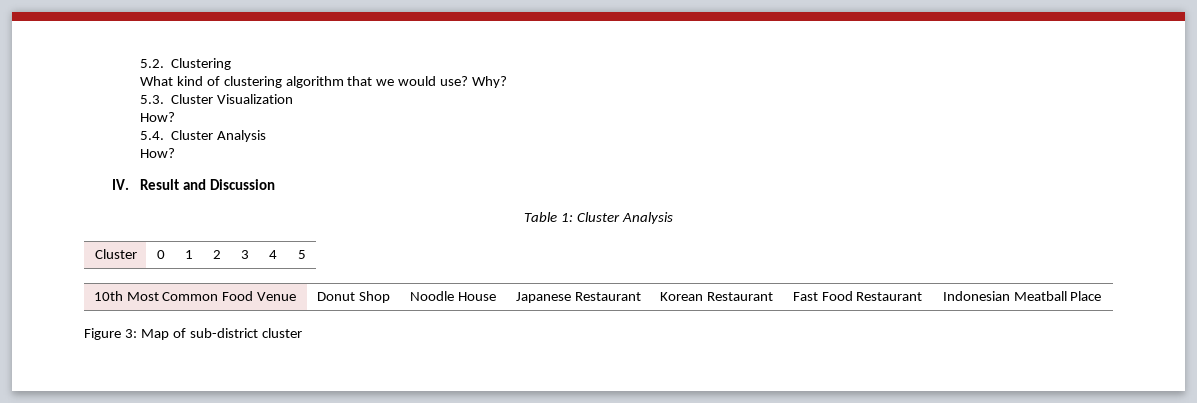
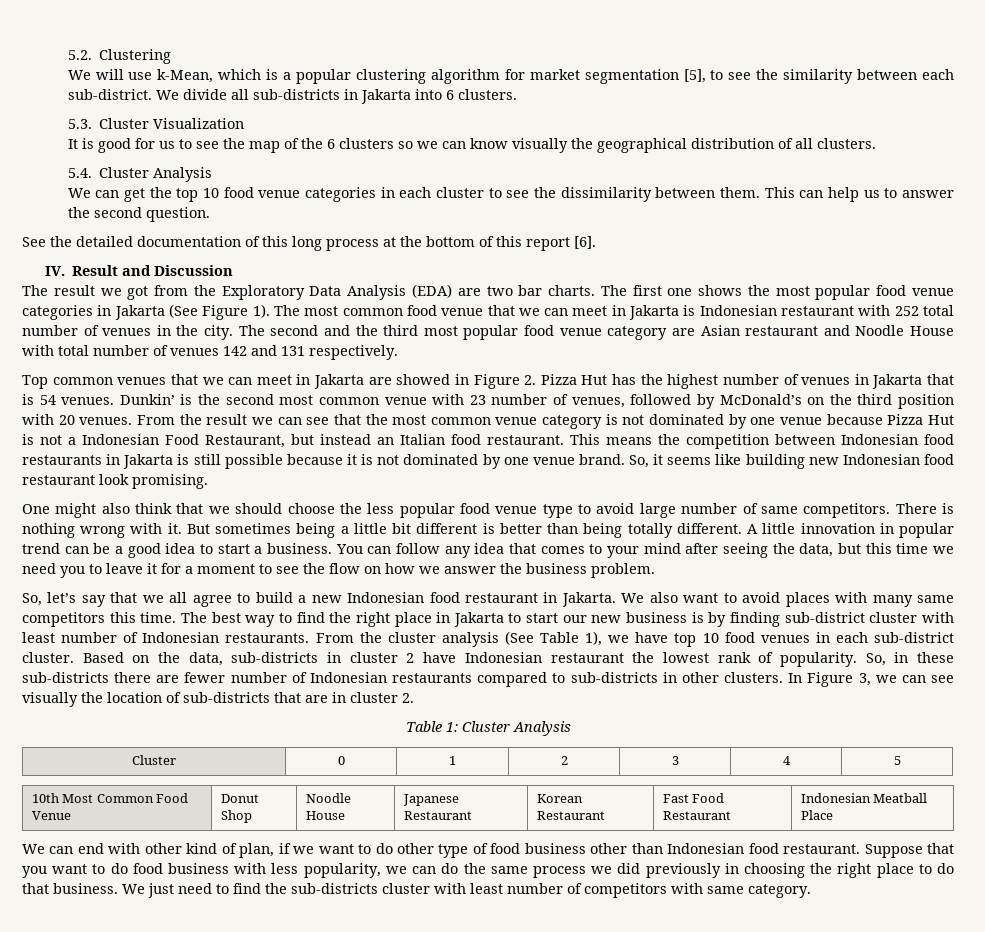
- What kind of clustering algorithm that we would use? Why?
+ We will use k-Mean, which is a popular clustering algorithm for market segmentation [5], to see the similarity between each sub-district. We divide all sub-districts in Jakarta into 6 clusters.
  5.3. Cluster Visualization
- How?
+ It is good for us to see the map of the 6 clusters so we can know visually the geographical distribution of all clusters.
  5.4. Cluster Analysis
- How?
+ We can get the top 10 food venue categories in each cluster to see the dissimilarity between them. This can help us to answer the second question.
+ See the detailed documentation of this long process at the bottom of this report [6].
  IV. Result and Discussion
+ The result we got from the Exploratory Data Analysis (EDA) are two bar charts. The first one shows the most popular food venue categories in Jakarta (See Figure 1). The most common food venue that we can meet in Jakarta is Indonesian restaurant with 252 total number of venues in the city. The second and the third most popular food venue category are Asian restaurant and Noodle House with total number of venues 142 and 131 respectively.
+ Top common venues that we can meet in Jakarta are showed in Figure 2. Pizza Hut has the highest number of venues in Jakarta that is 54 venues. Dunkin’ is the second most common venue with 23 number of venues, followed by McDonald’s on the third position with 20 venues. From the result we can see that the most common venue category is not dominated by one venue because Pizza Hut is not a Indonesian Food Restaurant, but instead an Italian food restaurant. This means the competition between Indonesian food restaurants in Jakarta is still possible because it is not dominated by one venue brand. So, it seems like building new Indonesian food restaurant look promising.
+ One might also think that we should choose the less popular food venue type to avoid large number of same competitors. There is nothing wrong with it. But sometimes being a little bit different is better than being totally different. A little innovation in popular trend can be a good idea to start a business. You can follow any idea that comes to your mind after seeing the data, but this time we need you to leave it for a moment to see the flow on how we answer the business problem.
+ So, let’s say that we all agree to build a new Indonesian food restaurant in Jakarta. We also want to avoid places with many same competitors this time. The best way to find the right place in Jakarta to start our new business is by finding sub-district cluster with least number of Indonesian restaurants. From the cluster analysis (See Table 1), we have top 10 food venues in each sub-district cluster. Based on the data, sub-districts in cluster 2 have Indonesian restaurant the lowest rank of popularity. So, in these sub-districts there are fewer number of Indonesian restaurants compared to sub-districts in other clusters. In Figure 3, we can see visually the location of sub-districts that are in cluster 2.
- Figure 3: Map of sub-district cluster
+ We can end with other kind of plan, if we want to do other type of food business other than Indonesian food restaurant. Suppose that you want to do food business with less popularity, we can do the same process we did previously in choosing the right place to do that business. We just need to find the sub-districts cluster with least number of competitors with same category.

